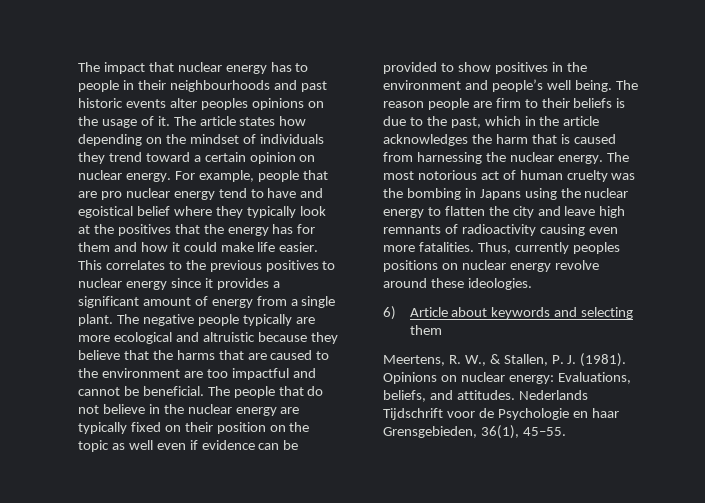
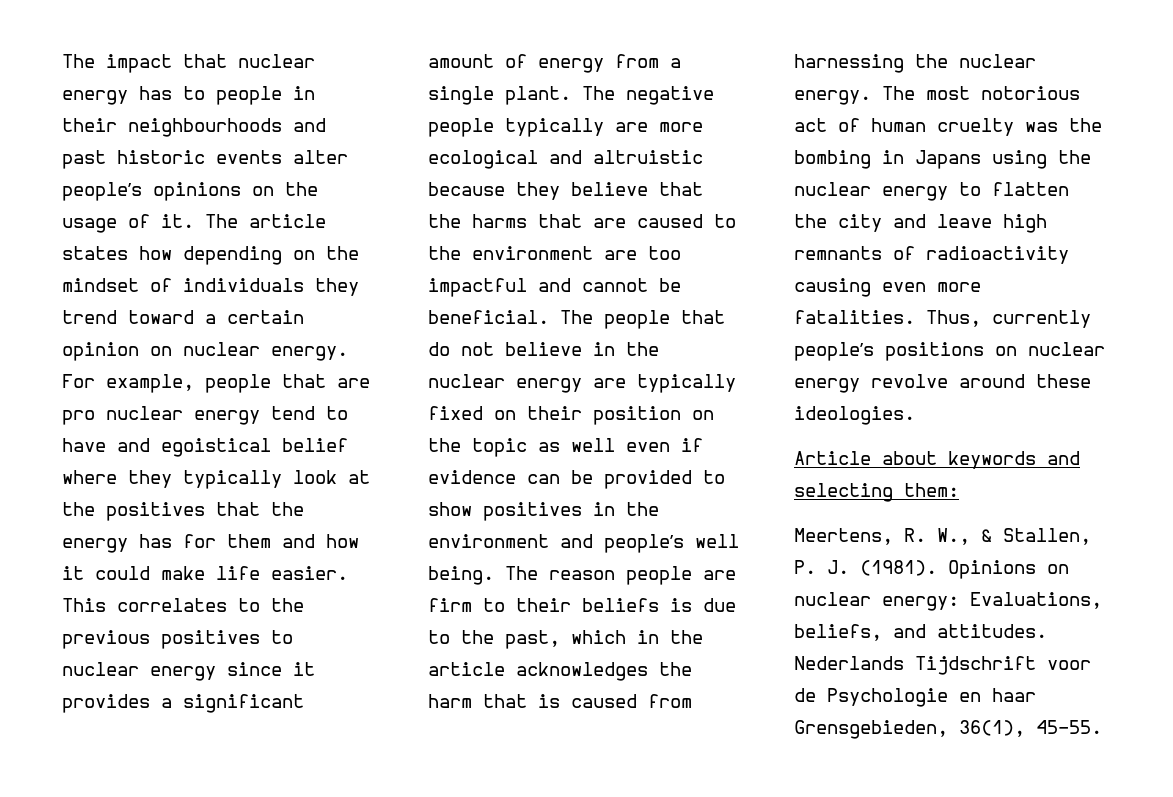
- The impact that nuclear energy has to people in their neighbourhoods and past historic events alter peoples opinions on the usage of it.
+ The impact that nuclear energy has to people in their neighbourhoods and past historic events alter people’s opinions on the usage of it.
- Thus, currently peoples positions on nuclear energy revolve around these ideologies.
+ Thus, currently people’s positions on nuclear energy revolve around these ideologies.
- 6) Article about keywords and selecting them
+ Article about keywords and selecting them:

